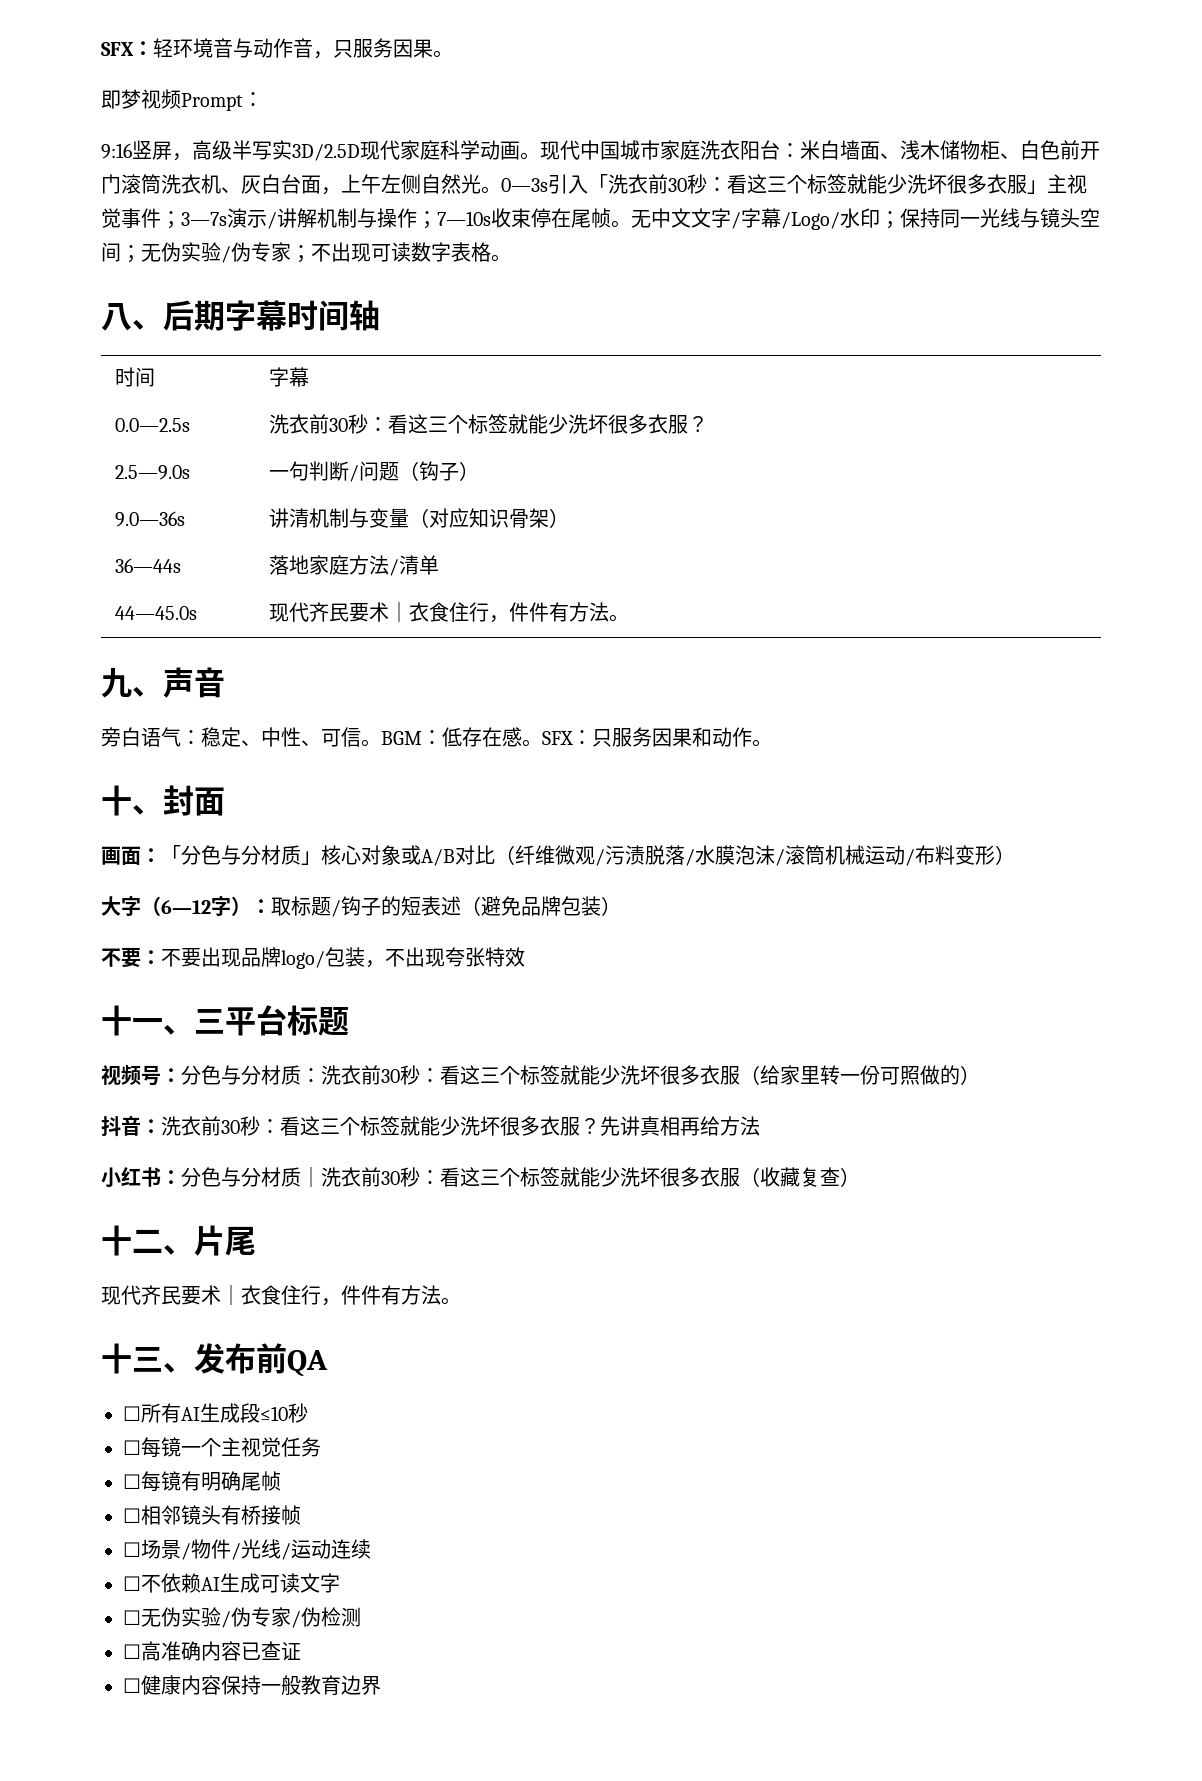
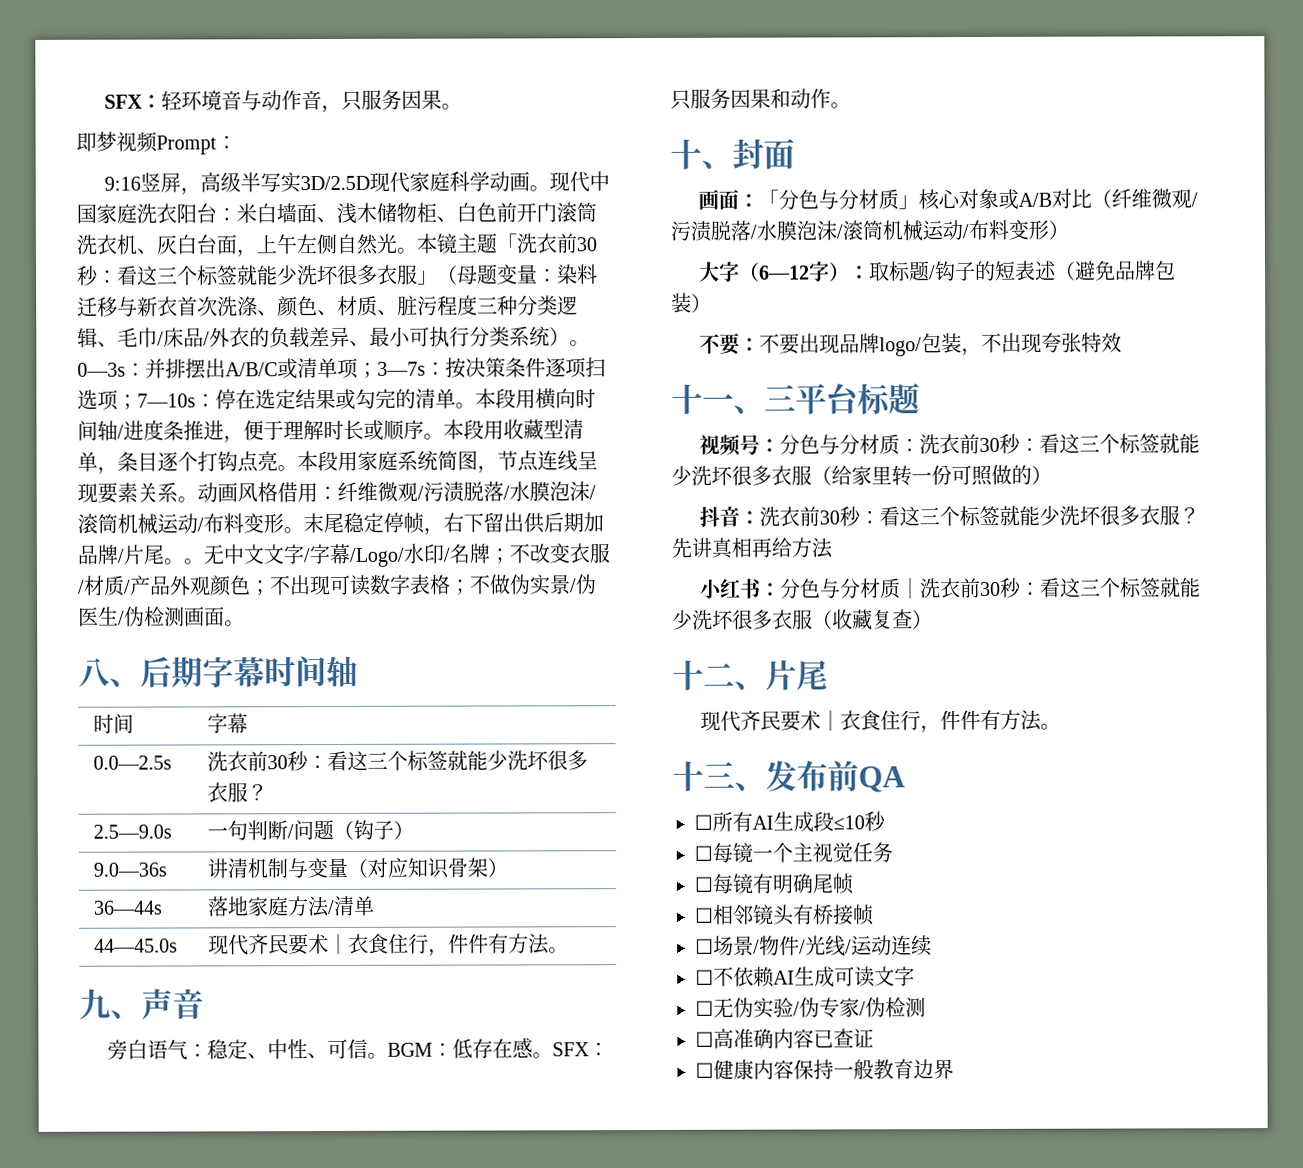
- 现代中国城市家庭洗衣阳台：米白墙面、浅木储物柜、白色前开门滚筒洗衣机、灰白台面，上午左侧自然光。
+ 现代中国家庭洗衣阳台：米白墙面、浅木储物柜、白色前开门滚筒洗衣机、灰白台面，上午左侧自然光。
- 0—3s引入「洗衣前30秒：看这三个标签就能少洗坏很多衣服」主视觉事件；3—7s演示/讲解机制与操作；7—10s收束停在尾帧。
+ 本镜主题「洗衣前30秒：看这三个标签就能少洗坏很多衣服」（母题变量：染料迁移与新衣首次洗涤、颜色、材质、脏污程度三种分类逻辑、毛巾/床品/外衣的负载差异、最小可执行分类系统）。0—3s：并排摆出A/B/C或清单项；3—7s：按决策条件逐项扫选项；7—10s：停在选定结果或勾完的清单。本段用横向时间轴/进度条推进，便于理解时长或顺序。本段用收藏型清单，条目逐个打钩点亮。本段用家庭系统简图，节点连线呈现要素关系。动画风格借用：纤维微观/污渍脱落/水膜泡沫/滚筒机械运动/布料变形。末尾稳定停帧，右下留出供后期加品牌/片尾。。
- 无中文文字/字幕/Logo/水印；保持同一光线与镜头空间；无伪实验/伪专家；不出现可读数字表格。
+ 无中文文字/字幕/Logo/水印/名牌；不改变衣服/材质/产品外观颜色；不出现可读数字表格；不做伪实景/伪医生/伪检测画面。

